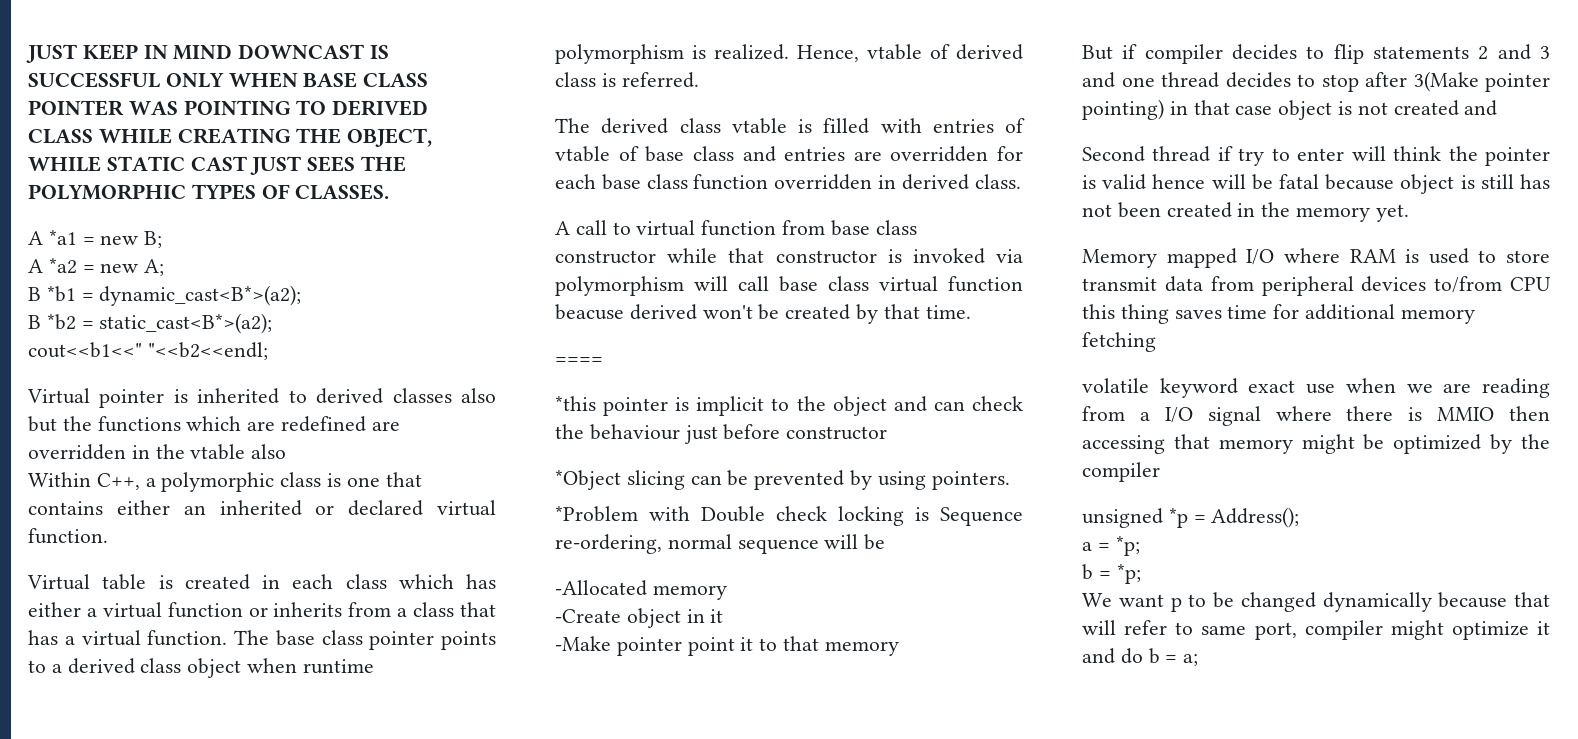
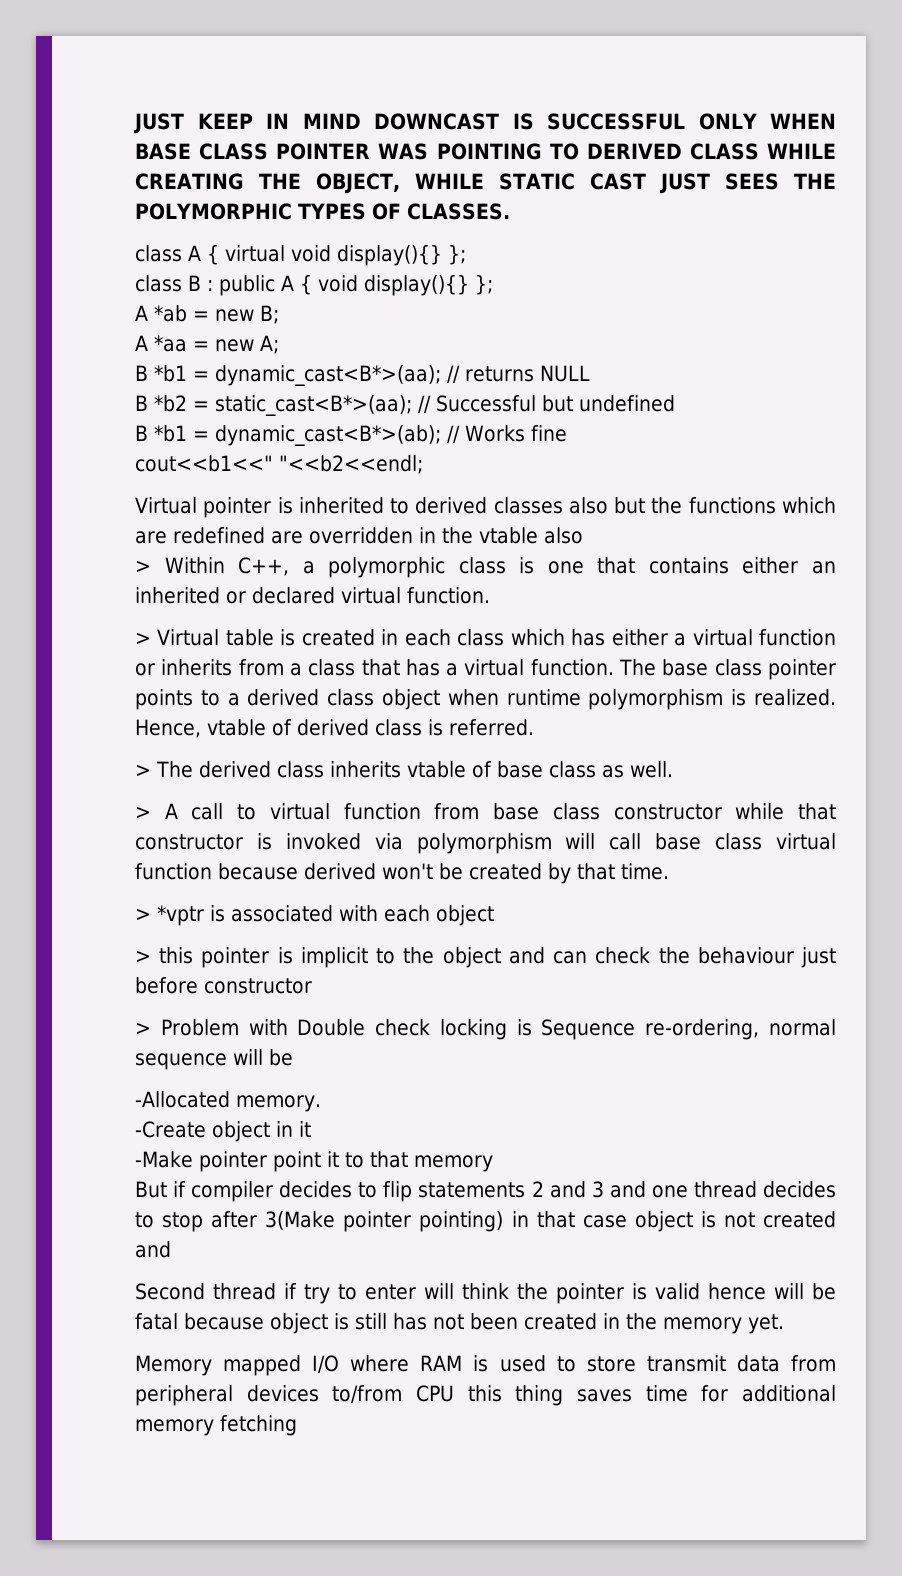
- A *a1 = new B;
+ class A { virtual void display(){} };
+ class B : public A { void display(){} };
+ A *ab = new B;
- A *a2 = new A;
+ A *aa = new A;
- B *b1 = dynamic_cast<B*>(a2);
+ B *b1 = dynamic_cast<B*>(aa); // returns NULL
- B *b2 = static_cast<B*>(a2);
+ B *b2 = static_cast<B*>(aa); // Successful but undefined
+ B *b1 = dynamic_cast<B*>(ab); // Works fine
- Within C++, a polymorphic class is one that contains either an inherited or declared virtual function.
+ > Within C++, a polymorphic class is one that contains either an inherited or declared virtual function.
- Virtual table is created in each class which has either a virtual function or inherits from a class that has a virtual function.
+ > Virtual table is created in each class which has either a virtual function or inherits from a class that has a virtual function.
- The derived class vtable is filled with entries of vtable of base class and entries are overridden for each base class function overridden in derived class.
- A call to virtual function from base class constructor while that constructor is invoked via polymorphism will call base class virtual function beacuse derived won't be created by that time.
+ > The derived class inherits vtable of base class as well.
+ > A call to virtual function from base class constructor while that constructor is invoked via polymorphism will call base class virtual function because derived won't be created by that time.
- ====
- *this pointer is implicit to the object and can check the behaviour just before constructor
+ > *vptr is associated with each object
+ > this pointer is implicit to the object and can check the behaviour just before constructor
- *Object slicing can be prevented by using pointers.
- *Problem with Double check locking is Sequence re-ordering, normal sequence will be
+ > Problem with Double check locking is Sequence re-ordering, normal sequence will be
- -Allocated memory
+ -Allocated memory.
- volatile keyword exact use when we are reading from a I/O signal where there is MMIO then accessing that memory might be optimized by the compiler
- unsigned *p = Address();
- a = *p;
- b = *p;
- We want p to be changed dynamically because that will refer to same port, compiler might optimize it and do b = a;

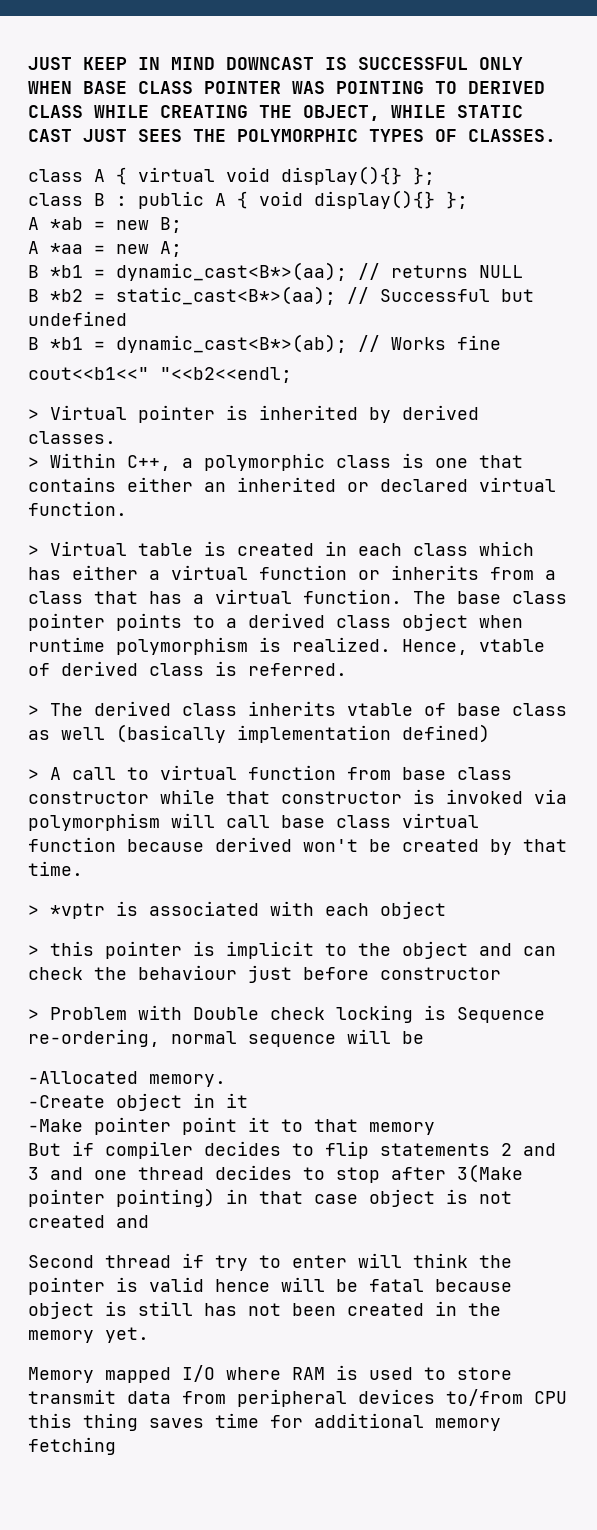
- Virtual pointer is inherited to derived classes also but the functions which are redefined are overridden in the vtable also
+ > Virtual pointer is inherited by derived classes.
- > The derived class inherits vtable of base class as well.
+ > The derived class inherits vtable of base class as well (basically implementation defined)

